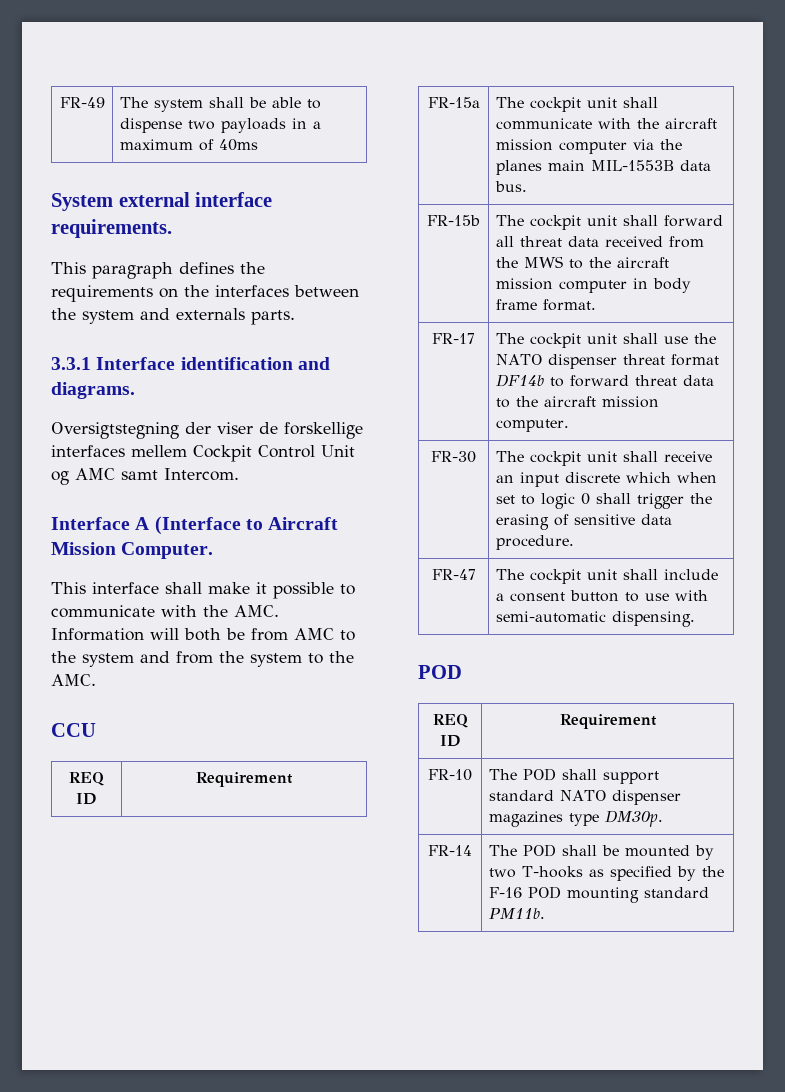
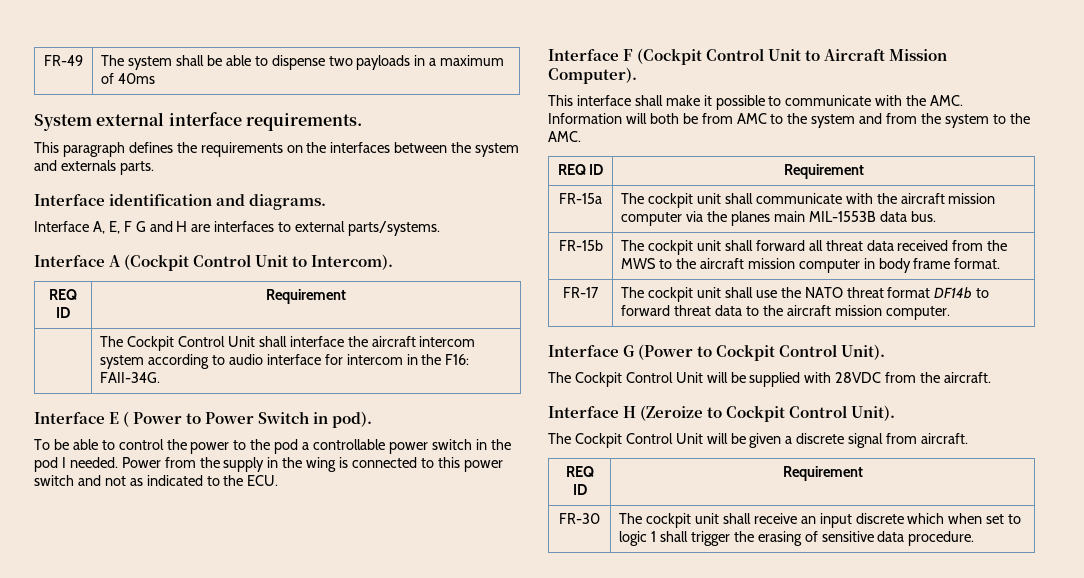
- 3.3.1 Interface identification and diagrams.
+ Interface identification and diagrams.
- Oversigtstegning der viser de forskellige interfaces mellem Cockpit Control Unit og AMC samt Intercom.
- Interface A (Interface to Aircraft Mission Computer.
+ Interface A, E, F G and H are interfaces to external parts/systems.
+ Interface A (Cockpit Control Unit to Intercom).
+ REQ ID | Requirement
+ | The Cockpit Control Unit shall interface the aircraft intercom system according to audio interface for intercom in the F16: FAII-34G.
+ Interface E ( Power to Power Switch in pod).
+ To be able to control the power to the pod a controllable power switch in the pod I needed. Power from the supply in the wing is connected to this power switch and not as indicated to the ECU.
+ Interface F (Cockpit Control Unit to Aircraft Mission Computer).
- CCU
- FR-17 | The cockpit unit shall use the NATO dispenser threat format DF14b to forward threat data to the aircraft mission computer.
+ FR-17 | The cockpit unit shall use the NATO threat format DF14b to forward threat data to the aircraft mission computer.
+ Interface G (Power to Cockpit Control Unit).
+ The Cockpit Control Unit will be supplied with 28VDC from the aircraft.
+ Interface H (Zeroize to Cockpit Control Unit).
+ The Cockpit Control Unit will be given a discrete signal from aircraft.
+ REQ ID | Requirement
- FR-30 | The cockpit unit shall receive an input discrete which when set to logic 0 shall trigger the erasing of sensitive data procedure.
+ FR-30 | The cockpit unit shall receive an input discrete which when set to logic 1 shall trigger the erasing of sensitive data procedure.
- FR-47 | The cockpit unit shall include a consent button to use with semi-automatic dispensing.
- POD
- REQ ID | Requirement
- FR-10 | The POD shall support standard NATO dispenser magazines type DM30p.
- FR-14 | The POD shall be mounted by two T-hooks as specified by the F-16 POD mounting standard PM11b.

